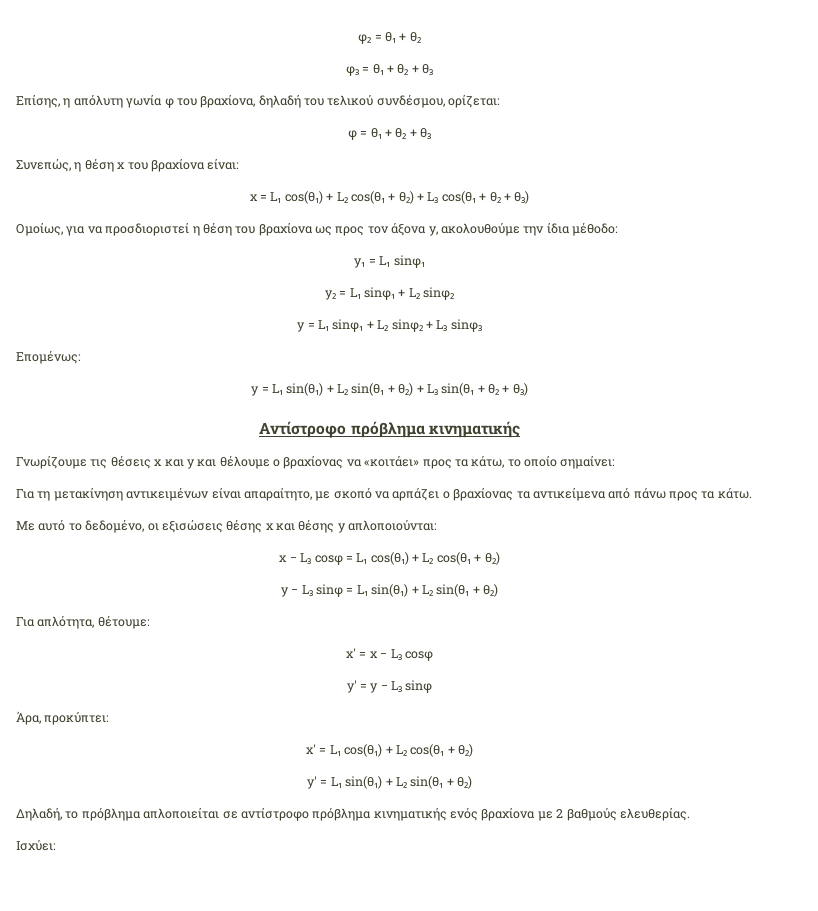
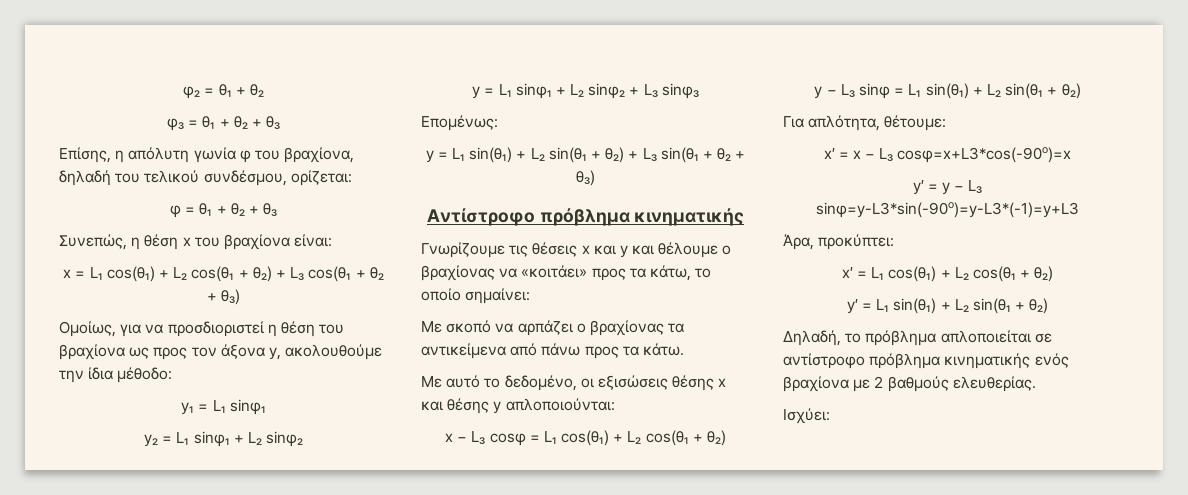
- Για τη μετακίνηση αντικειμένων είναι απαραίτητο, με σκοπό να αρπάζει ο βραχίονας τα αντικείμενα από πάνω προς τα κάτω.
+ Με σκοπό να αρπάζει ο βραχίονας τα αντικείμενα από πάνω προς τα κάτω.
- x′ = x − L₃ cosφ
+ x′ = x − L₃ cosφ=x+L3*cos(-90o)=x
- y′ = y − L₃ sinφ
+ y′ = y − L₃ sinφ=y-L3*sin(-90o)=y-L3*(-1)=y+L3

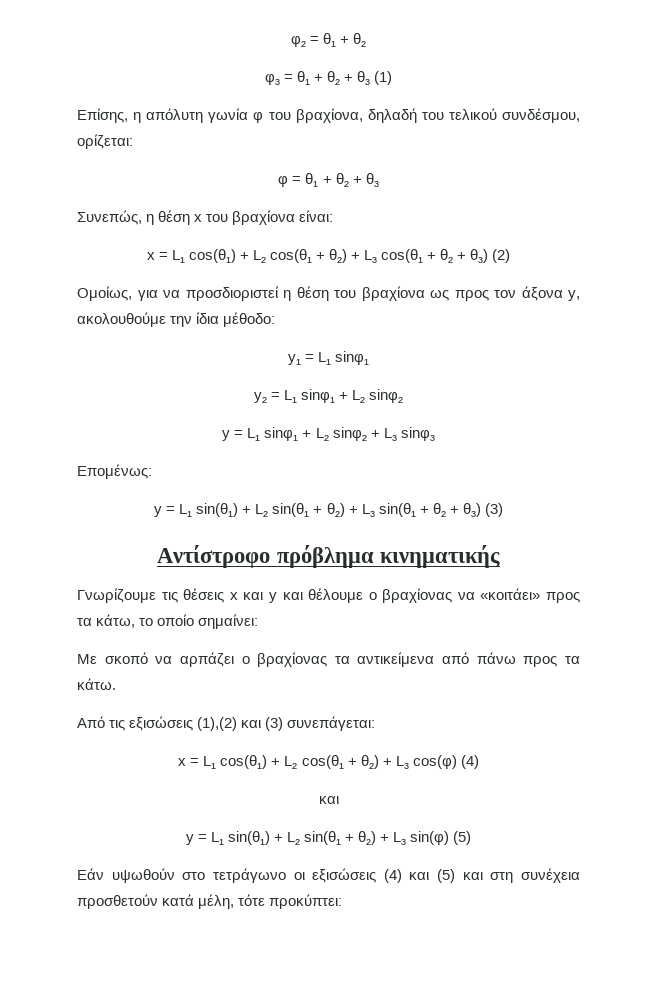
- φ₃ = θ₁ + θ₂ + θ₃
+ φ₃ = θ₁ + θ₂ + θ₃ (1)
- x = L₁ cos(θ₁) + L₂ cos(θ₁ + θ₂) + L₃ cos(θ₁ + θ₂ + θ₃)
+ x = L₁ cos(θ₁) + L₂ cos(θ₁ + θ₂) + L₃ cos(θ₁ + θ₂ + θ₃) (2)
- y = L₁ sin(θ₁) + L₂ sin(θ₁ + θ₂) + L₃ sin(θ₁ + θ₂ + θ₃)
+ y = L₁ sin(θ₁) + L₂ sin(θ₁ + θ₂) + L₃ sin(θ₁ + θ₂ + θ₃) (3)
- Με αυτό το δεδομένο, οι εξισώσεις θέσης x και θέσης y απλοποιούνται:
- x − L₃ cosφ = L₁ cos(θ₁) + L₂ cos(θ₁ + θ₂)
- y − L₃ sinφ = L₁ sin(θ₁) + L₂ sin(θ₁ + θ₂)
- Για απλότητα, θέτουμε:
- x′ = x − L₃ cosφ=x+L3*cos(-90o)=x
- y′ = y − L₃ sinφ=y-L3*sin(-90o)=y-L3*(-1)=y+L3
- Άρα, προκύπτει:
- x′ = L₁ cos(θ₁) + L₂ cos(θ₁ + θ₂)
- y′ = L₁ sin(θ₁) + L₂ sin(θ₁ + θ₂)
- Δηλαδή, το πρόβλημα απλοποιείται σε αντίστροφο πρόβλημα κινηματικής ενός βραχίονα με 2 βαθμούς ελευθερίας.
- Ισχύει:
+ Από τις εξισώσεις (1),(2) και (3) συνεπάγεται:
+ x = L₁ cos(θ₁) + L₂ cos(θ₁ + θ₂) + L₃ cos(φ) (4)
+ και
+ y = L₁ sin(θ₁) + L₂ sin(θ₁ + θ₂) + L₃ sin(φ) (5)
+ Εάν υψωθούν στο τετράγωνο οι εξισώσεις (4) και (5) και στη συνέχεια προσθετούν κατά μέλη, τότε προκύπτει:

